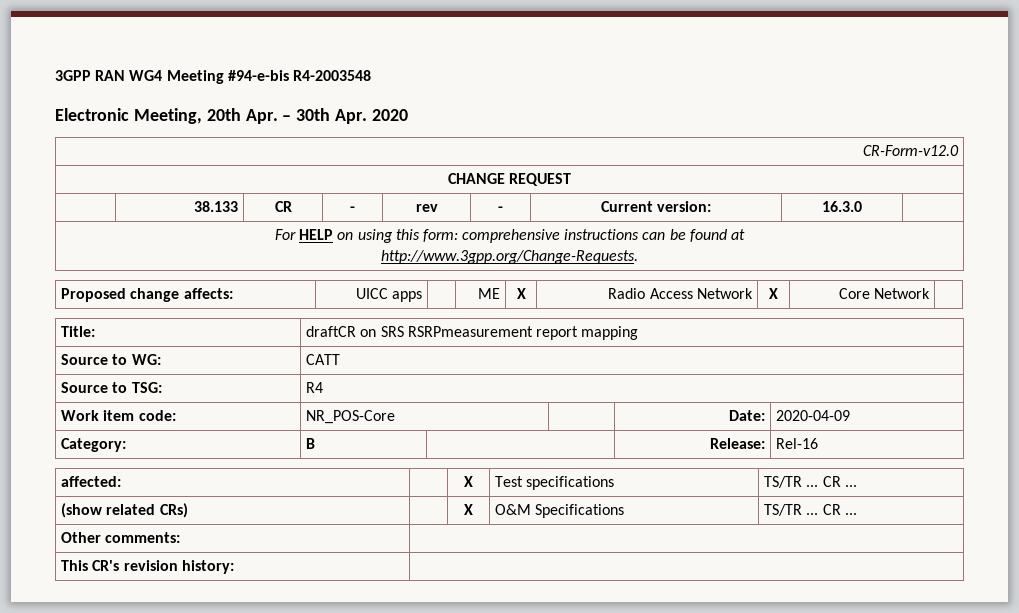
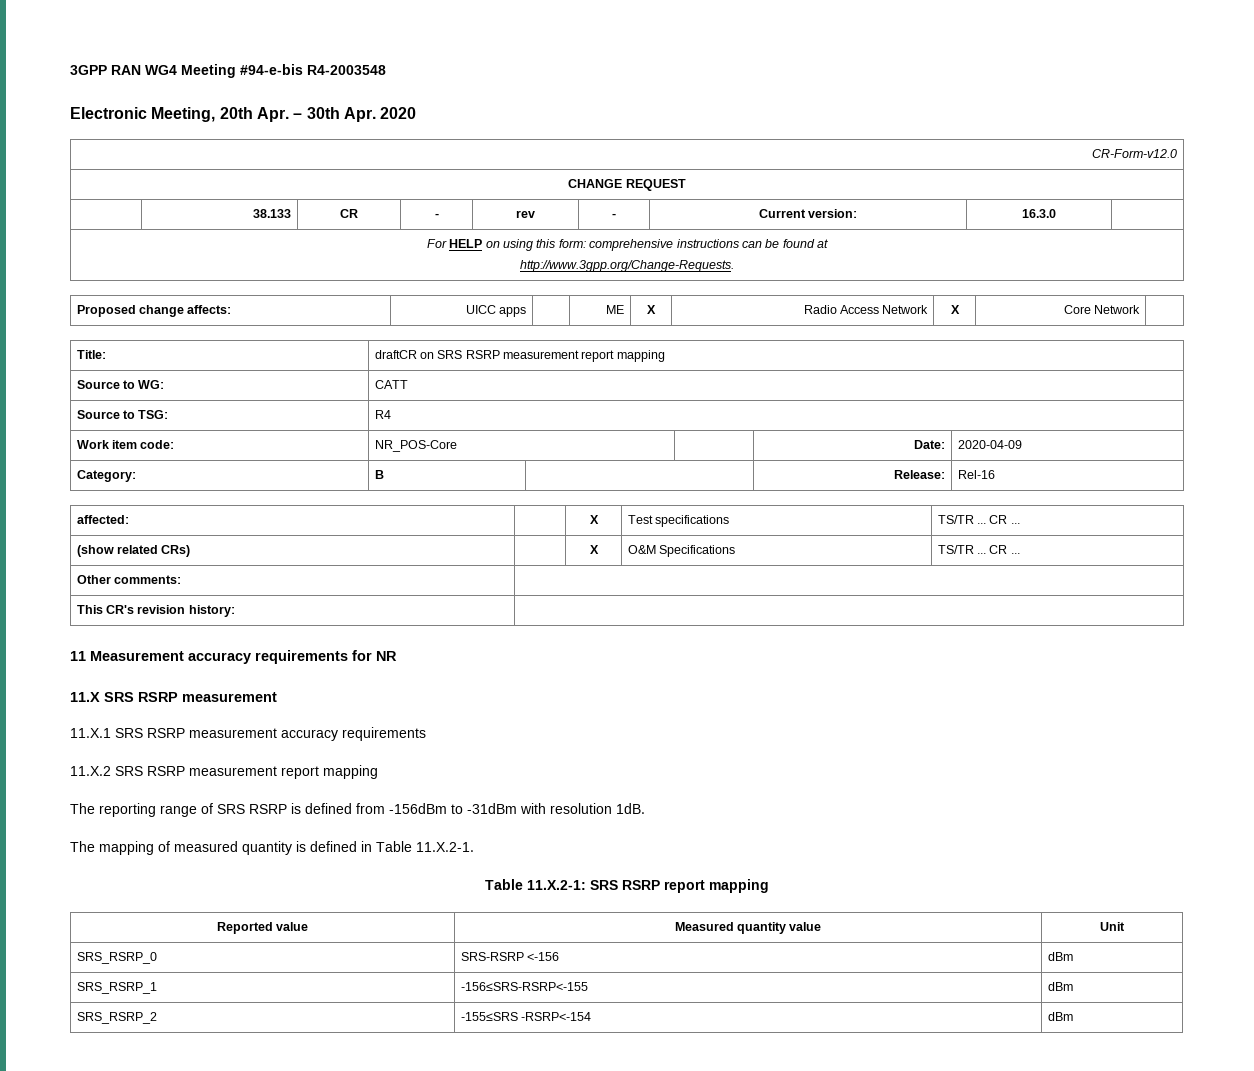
- Title: | draftCR on SRS RSRPmeasurement report mapping
+ Title: | draftCR on SRS RSRP measurement report mapping
+ 11 Measurement accuracy requirements for NR
+ 11.X SRS RSRP measurement
+ 11.X.1 SRS RSRP measurement accuracy requirements
+ 11.X.2 SRS RSRP measurement report mapping
+ The reporting range of SRS RSRP is defined from -156dBm to -31dBm with resolution 1dB.
+ The mapping of measured quantity is defined in Table 11.X.2-1.
+ Table 11.X.2-1: SRS RSRP report mapping
+ Reported value | Measured quantity value | Unit
+ SRS_RSRP_0 | SRS-RSRP <-156 | dBm
+ SRS_RSRP_1 | -156≤SRS-RSRP<-155 | dBm
+ SRS_RSRP_2 | -155≤SRS -RSRP<-154 | dBm

